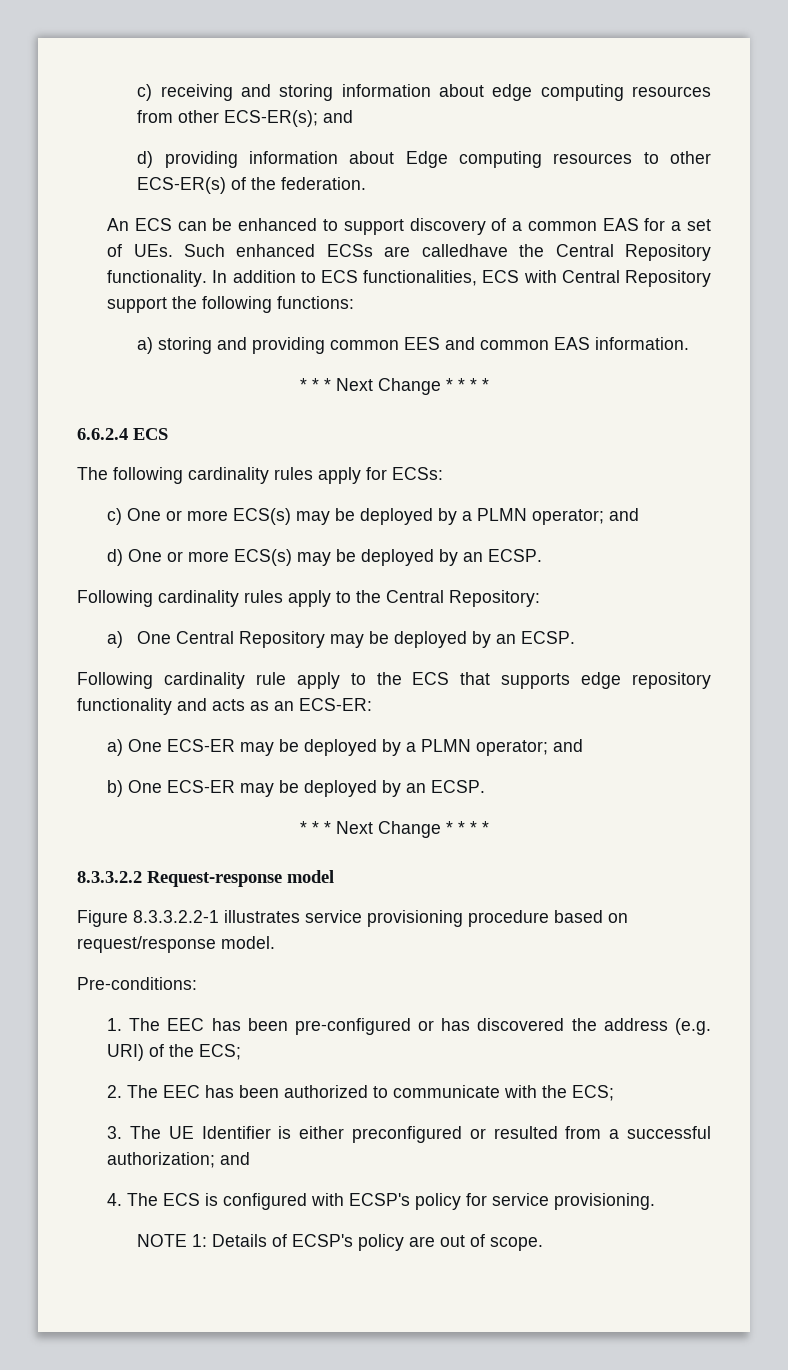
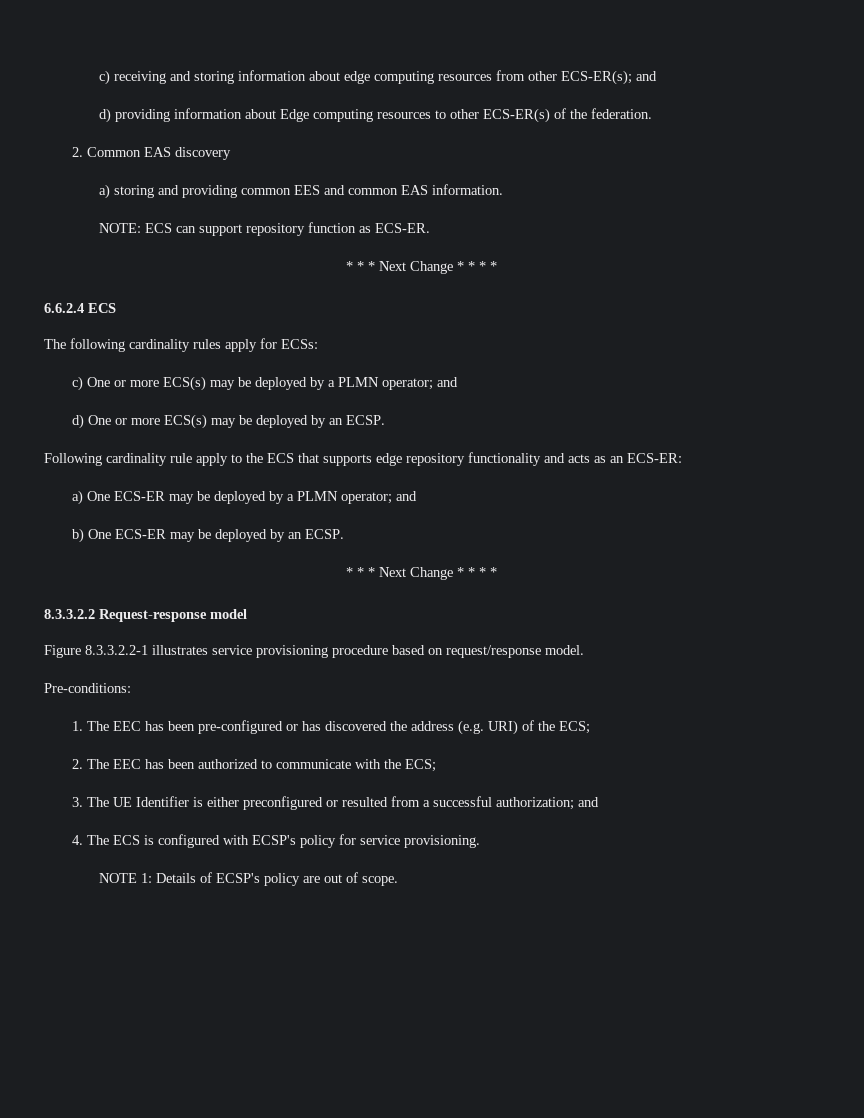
- An ECS can be enhanced to support discovery of a common EAS for a set of UEs. Such enhanced ECSs are calledhave the Central Repository functionality. In addition to ECS functionalities, ECS with Central Repository support the following functions:
+ 2. Common EAS discovery
+ NOTE: ECS can support repository function as ECS-ER.
- Following cardinality rules apply to the Central Repository:
- a) One Central Repository may be deployed by an ECSP.

